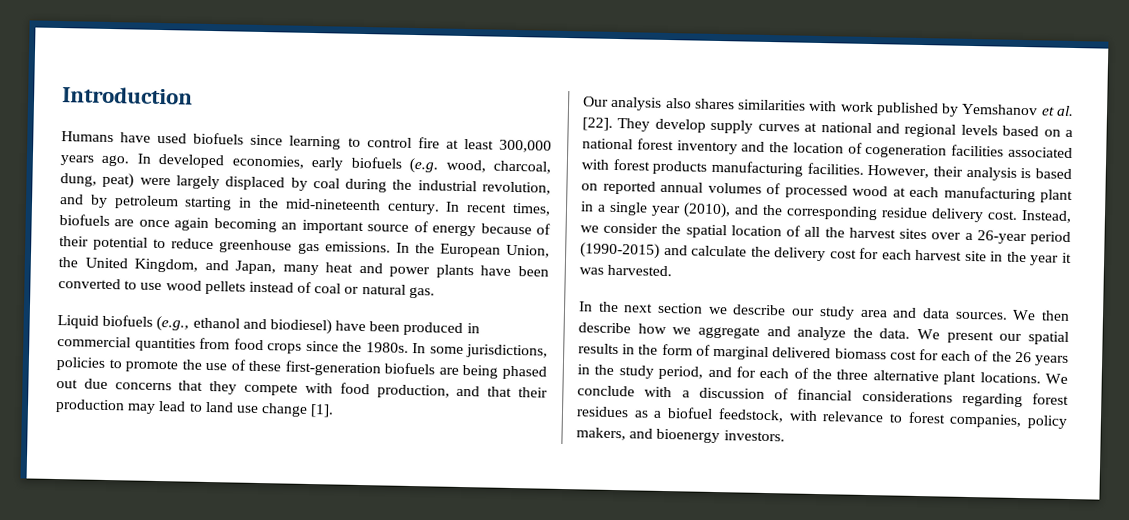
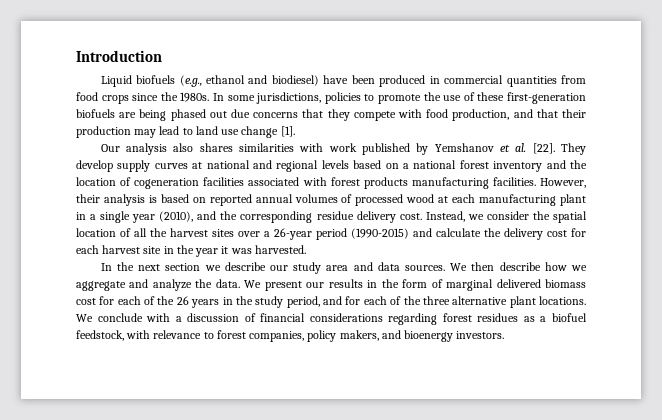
- Humans have used biofuels since learning to control fire at least 300,000 years ago. In developed economies, early biofuels (e.g. wood, charcoal, dung, peat) were largely displaced by coal during the industrial revolution, and by petroleum starting in the mid-nineteenth century. In recent times, biofuels are once again becoming an important source of energy because of their potential to reduce greenhouse gas emissions. In the European Union, the United Kingdom, and Japan, many heat and power plants have been converted to use wood pellets instead of coal or natural gas.
- We present our spatial results in the form of marginal delivered biomass cost for each of the 26 years in the study period, and for each of the three alternative plant locations.
+ We present our results in the form of marginal delivered biomass cost for each of the 26 years in the study period, and for each of the three alternative plant locations.

